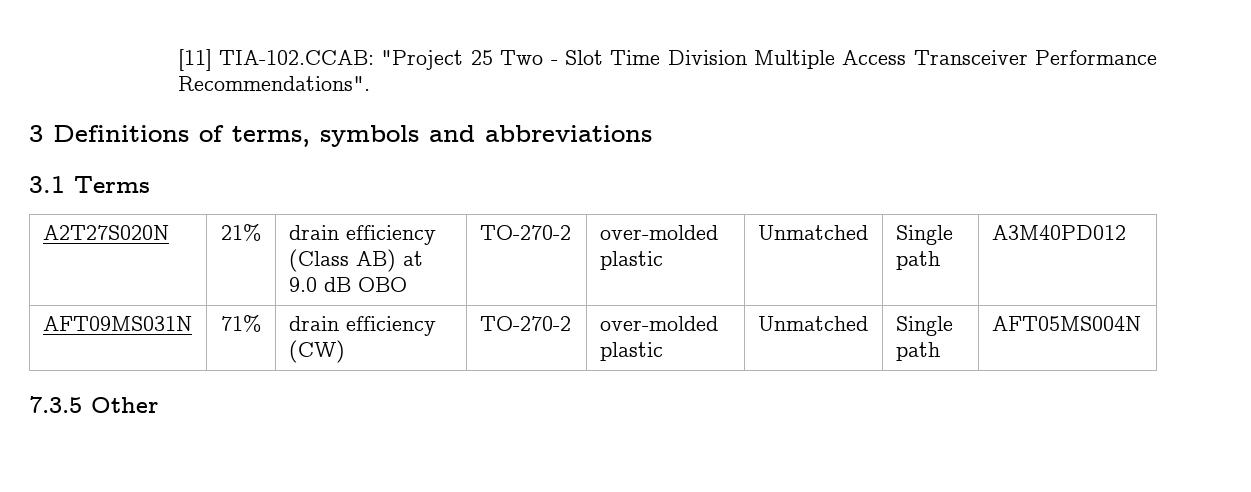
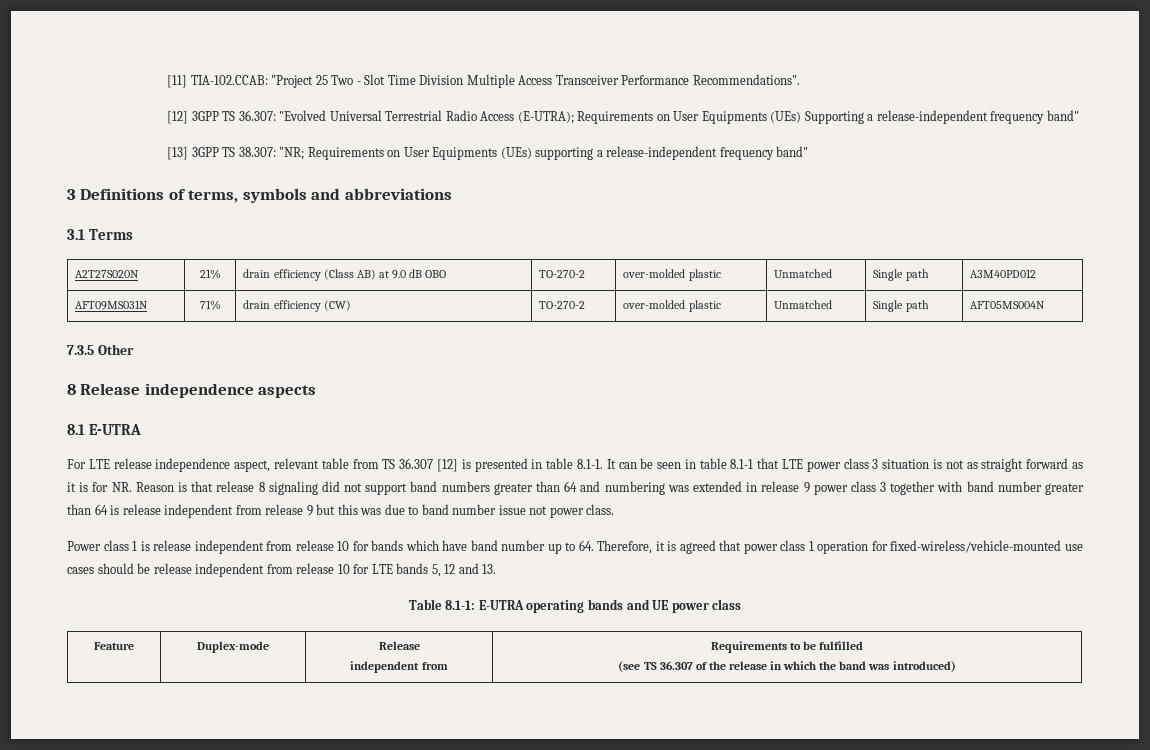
+ [12] 3GPP TS 36.307: "Evolved Universal Terrestrial Radio Access (E-UTRA); Requirements on User Equipments (UEs) Supporting a release-independent frequency band"
+ [13] 3GPP TS 38.307: "NR; Requirements on User Equipments (UEs) supporting a release-independent frequency band"
+ 8 Release independence aspects
+ 8.1 E-UTRA
+ For LTE release independence aspect, relevant table from TS 36.307 [12] is presented in table 8.1-1. It can be seen in table 8.1-1 that LTE power class 3 situation is not as straight forward as it is for NR. Reason is that release 8 signaling did not support band numbers greater than 64 and numbering was extended in release 9 power class 3 together with band number greater than 64 is release independent from release 9 but this was due to band number issue not power class.
+ Power class 1 is release independent from release 10 for bands which have band number up to 64. Therefore, it is agreed that power class 1 operation for fixed-wireless/vehicle-mounted use cases should be release independent from release 10 for LTE bands 5, 12 and 13.
+ Table 8.1-1: E-UTRA operating bands and UE power class
+ Feature | Duplex-mode | Release
+ independent from | Requirements to be fulfilled
+ (see TS 36.307 of the release in which the band was introduced)

